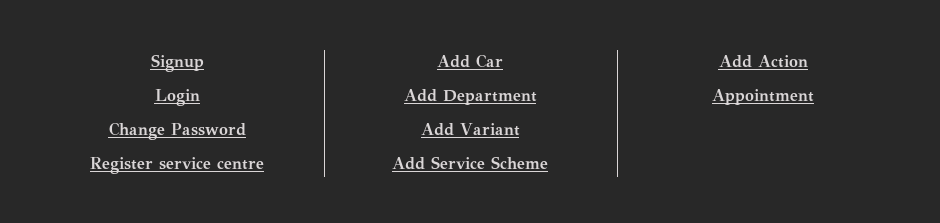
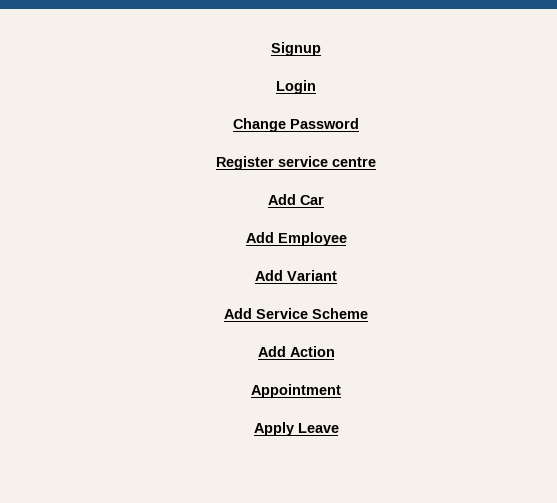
- Add Department
+ Add Employee
+ Apply Leave

